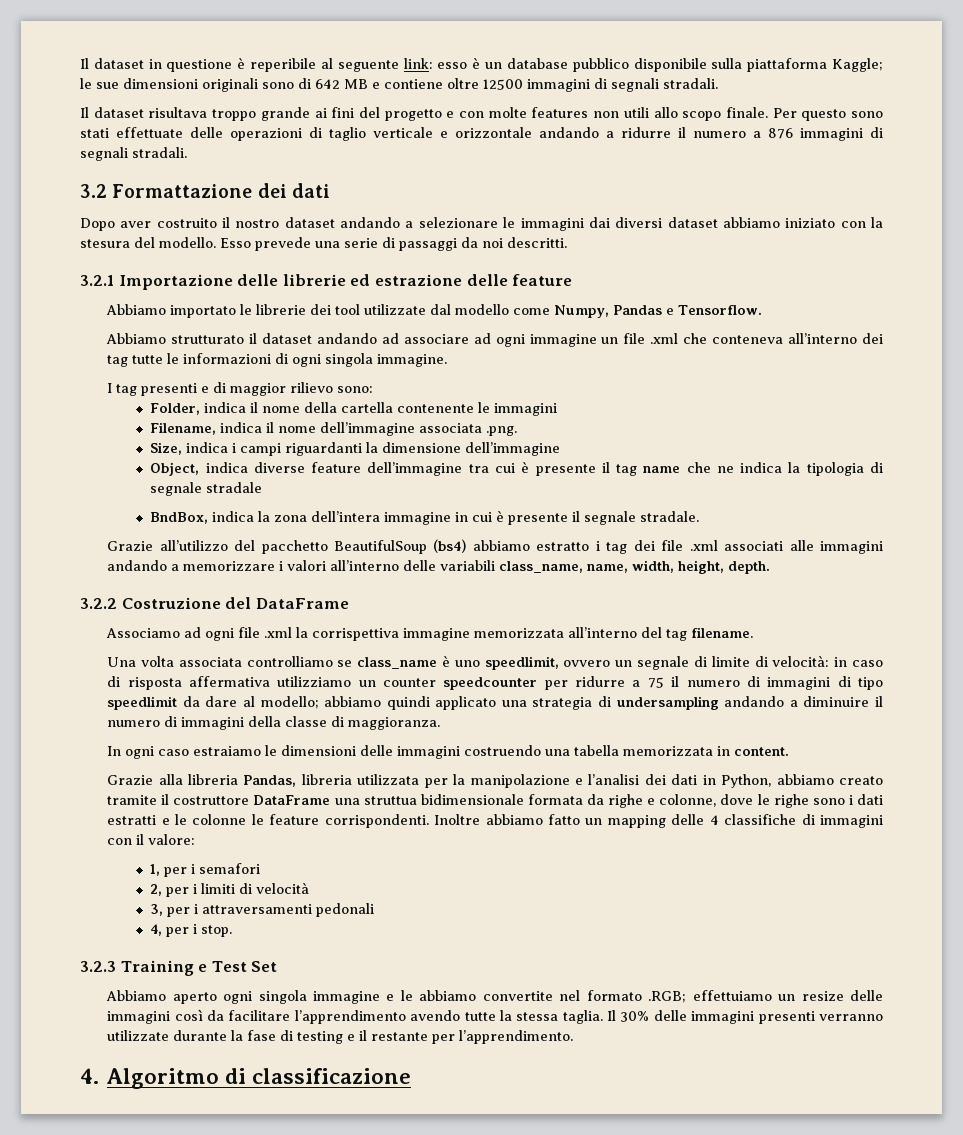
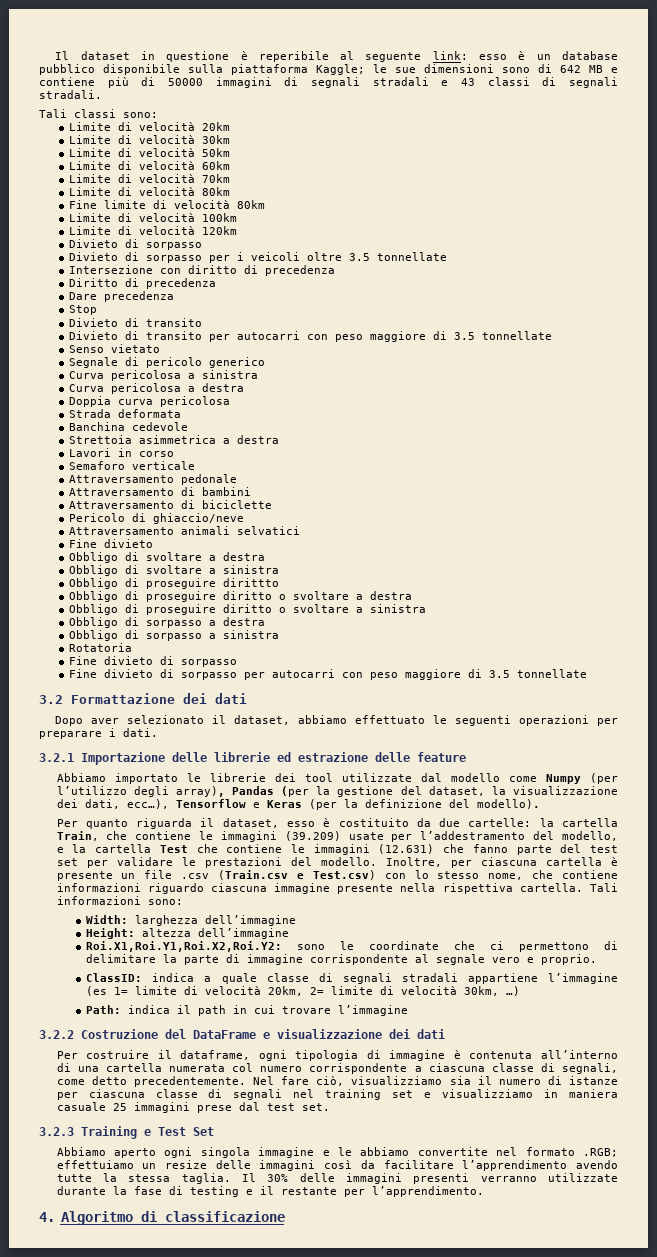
- Il dataset in questione è reperibile al seguente link: esso è un database pubblico disponibile sulla piattaforma Kaggle; le sue dimensioni originali sono di 642 MB e contiene oltre 12500 immagini di segnali stradali.
- Il dataset risultava troppo grande ai fini del progetto e con molte features non utili allo scopo finale. Per questo sono stati effettuate delle operazioni di taglio verticale e orizzontale andando a ridurre il numero a 876 immagini di segnali stradali.
+ Il dataset in questione è reperibile al seguente link: esso è un database pubblico disponibile sulla piattaforma Kaggle; le sue dimensioni sono di 642 MB e contiene più di 50000 immagini di segnali stradali e 43 classi di segnali stradali.
+ Tali classi sono:
+ Limite di velocità 20km
+ Limite di velocità 30km
+ Limite di velocità 50km
+ Limite di velocità 60km
+ Limite di velocità 70km
+ Limite di velocità 80km
+ Fine limite di velocità 80km
+ Limite di velocità 100km
+ Limite di velocità 120km
+ Divieto di sorpasso
+ Divieto di sorpasso per i veicoli oltre 3.5 tonnellate
+ Intersezione con diritto di precedenza
+ Diritto di precedenza
+ Dare precedenza
+ Stop
+ Divieto di transito
+ Divieto di transito per autocarri con peso maggiore di 3.5 tonnellate
+ Senso vietato
+ Segnale di pericolo generico
+ Curva pericolosa a sinistra
+ Curva pericolosa a destra
+ Doppia curva pericolosa
+ Strada deformata
+ Banchina cedevole
+ Strettoia asimmetrica a destra
+ Lavori in corso
+ Semaforo verticale
+ Attraversamento pedonale
+ Attraversamento di bambini
+ Attraversamento di biciclette
+ Pericolo di ghiaccio/neve
+ Attraversamento animali selvatici
+ Fine divieto
+ Obbligo di svoltare a destra
+ Obbligo di svoltare a sinistra
+ Obbligo di proseguire dirittto
+ Obbligo di proseguire diritto o svoltare a destra
+ Obbligo di proseguire diritto o svoltare a sinistra
+ Obbligo di sorpasso a destra
+ Obbligo di sorpasso a sinistra
+ Rotatoria
+ Fine divieto di sorpasso
+ Fine divieto di sorpasso per autocarri con peso maggiore di 3.5 tonnellate
- Dopo aver costruito il nostro dataset andando a selezionare le immagini dai diversi dataset abbiamo iniziato con la stesura del modello. Esso prevede una serie di passaggi da noi descritti.
+ Dopo aver selezionato il dataset, abbiamo effettuato le seguenti operazioni per preparare i dati.
- Abbiamo importato le librerie dei tool utilizzate dal modello come Numpy, Pandas e Tensorflow.
- Abbiamo strutturato il dataset andando ad associare ad ogni immagine un file .xml che conteneva all’interno dei tag tutte le informazioni di ogni singola immagine.
- I tag presenti e di maggior rilievo sono:
- Folder, indica il nome della cartella contenente le immagini
- Filename, indica il nome dell’immagine associata .png.
- Size, indica i campi riguardanti la dimensione dell’immagine
- Object, indica diverse feature dell’immagine tra cui è presente il tag name che ne indica la tipologia di segnale stradale
- BndBox, indica la zona dell’intera immagine in cui è presente il segnale stradale.
- Grazie all’utilizzo del pacchetto BeautifulSoup (bs4) abbiamo estratto i tag dei file .xml associati alle immagini andando a memorizzare i valori all’interno delle variabili class_name, name, width, height, depth.
- 3.2.2 Costruzione del DataFrame
- Associamo ad ogni file .xml la corrispettiva immagine memorizzata all’interno del tag filename.
- Una volta associata controlliamo se class_name è uno speedlimit, ovvero un segnale di limite di velocità: in caso di risposta affermativa utilizziamo un counter speedcounter per ridurre a 75 il numero di immagini di tipo speedlimit da dare al modello; abbiamo quindi applicato una strategia di undersampling andando a diminuire il numero di immagini della classe di maggioranza.
- In ogni caso estraiamo le dimensioni delle immagini costruendo una tabella memorizzata in content.
- Grazie alla libreria Pandas, libreria utilizzata per la manipolazione e l’analisi dei dati in Python, abbiamo creato tramite il costruttore DataFrame una struttua bidimensionale formata da righe e colonne, dove le righe sono i dati estratti e le colonne le feature corrispondenti. Inoltre abbiamo fatto un mapping delle 4 classifiche di immagini con il valore:
- 1, per i semafori
- 2, per i limiti di velocità
- 3, per i attraversamenti pedonali
- 4, per i stop.
+ Abbiamo importato le librerie dei tool utilizzate dal modello come Numpy (per l’utilizzo degli array), Pandas (per la gestione del dataset, la visualizzazione dei dati, ecc…), Tensorflow e Keras (per la definizione del modello).
+ Per quanto riguarda il dataset, esso è costituito da due cartelle: la cartella Train, che contiene le immagini (39.209) usate per l’addestramento del modello, e la cartella Test che contiene le immagini (12.631) che fanno parte del test set per validare le prestazioni del modello. Inoltre, per ciascuna cartella è presente un file .csv (Train.csv e Test.csv) con lo stesso nome, che contiene informazioni riguardo ciascuna immagine presente nella rispettiva cartella. Tali informazioni sono:
+ Width: larghezza dell’immagine
+ Height: altezza dell’immagine
+ Roi.X1,Roi.Y1,Roi.X2,Roi.Y2: sono le coordinate che ci permettono di delimitare la parte di immagine corrispondente al segnale vero e proprio.
+ ClassID: indica a quale classe di segnali stradali appartiene l’immagine (es 1= limite di velocità 20km, 2= limite di velocità 30km, …)
+ Path: indica il path in cui trovare l’immagine
+ 3.2.2 Costruzione del DataFrame e visualizzazione dei dati
+ Per costruire il dataframe, ogni tipologia di immagine è contenuta all’interno di una cartella numerata col numero corrispondente a ciascuna classe di segnali, come detto precedentemente. Nel fare ciò, visualizziamo sia il numero di istanze per ciascuna classe di segnali nel training set e visualizziamo in maniera casuale 25 immagini prese dal test set.

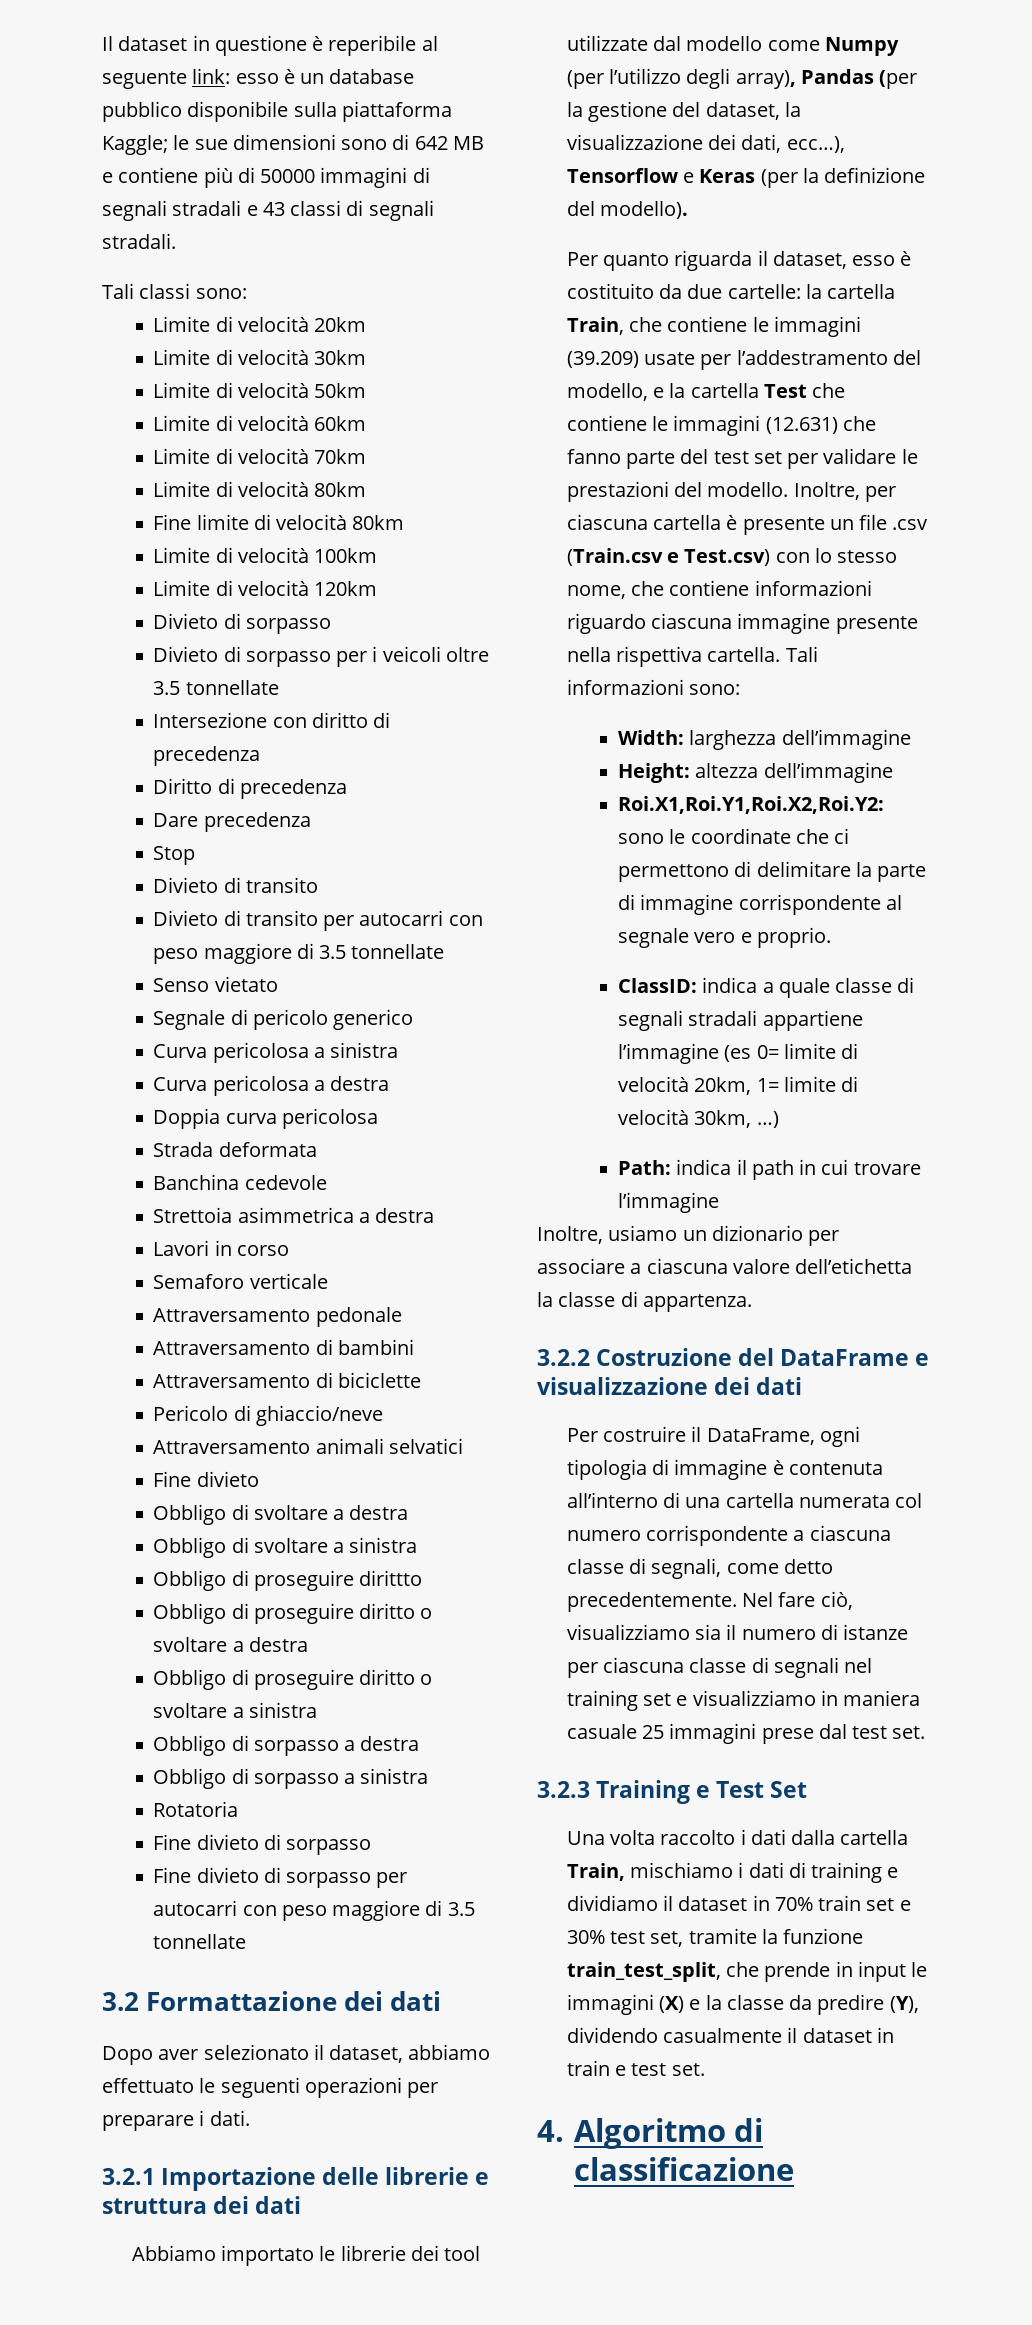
- 3.2.1 Importazione delle librerie ed estrazione delle feature
+ 3.2.1 Importazione delle librerie e struttura dei dati
- ClassID: indica a quale classe di segnali stradali appartiene l’immagine (es 1= limite di velocità 20km, 2= limite di velocità 30km, …)
+ ClassID: indica a quale classe di segnali stradali appartiene l’immagine (es 0= limite di velocità 20km, 1= limite di velocità 30km, …)
+ Inoltre, usiamo un dizionario per associare a ciascuna valore dell’etichetta la classe di appartenza.
- Per costruire il dataframe, ogni tipologia di immagine è contenuta all’interno di una cartella numerata col numero corrispondente a ciascuna classe di segnali, come detto precedentemente.
+ Per costruire il DataFrame, ogni tipologia di immagine è contenuta all’interno di una cartella numerata col numero corrispondente a ciascuna classe di segnali, come detto precedentemente.
- Abbiamo aperto ogni singola immagine e le abbiamo convertite nel formato .RGB; effettuiamo un resize delle immagini così da facilitare l’apprendimento avendo tutte la stessa taglia. Il 30% delle immagini presenti verranno utilizzate durante la fase di testing e il restante per l’apprendimento.
+ Una volta raccolto i dati dalla cartella Train, mischiamo i dati di training e dividiamo il dataset in 70% train set e 30% test set, tramite la funzione train_test_split, che prende in input le immagini (X) e la classe da predire (Y), dividendo casualmente il dataset in train e test set.

